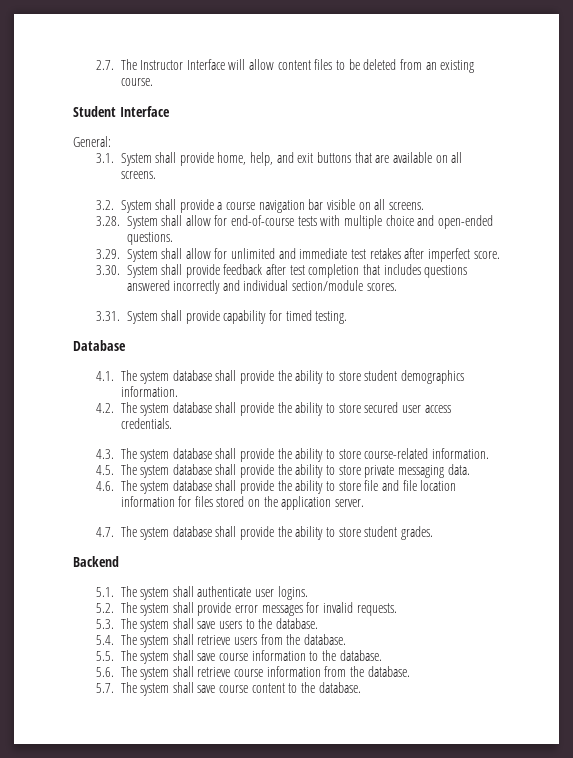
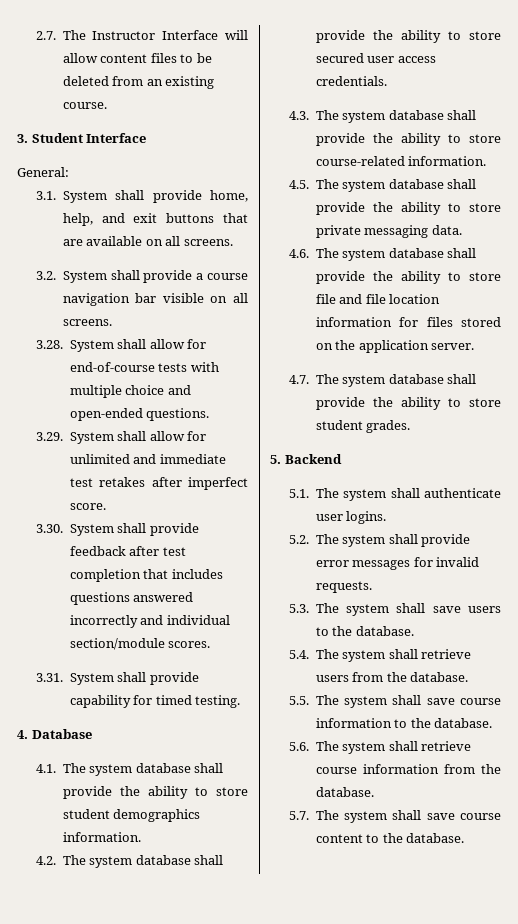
- Student Interface
+ 3. Student Interface
- Database
+ 4. Database
- Backend
+ 5. Backend

